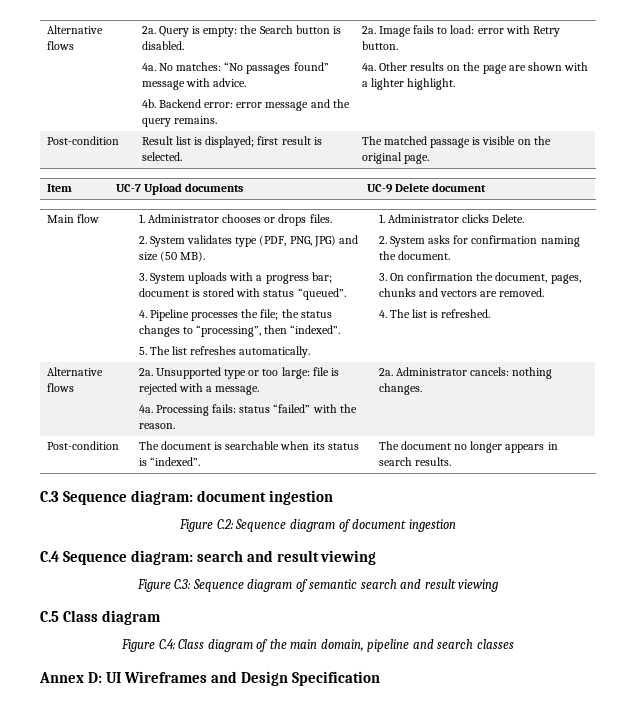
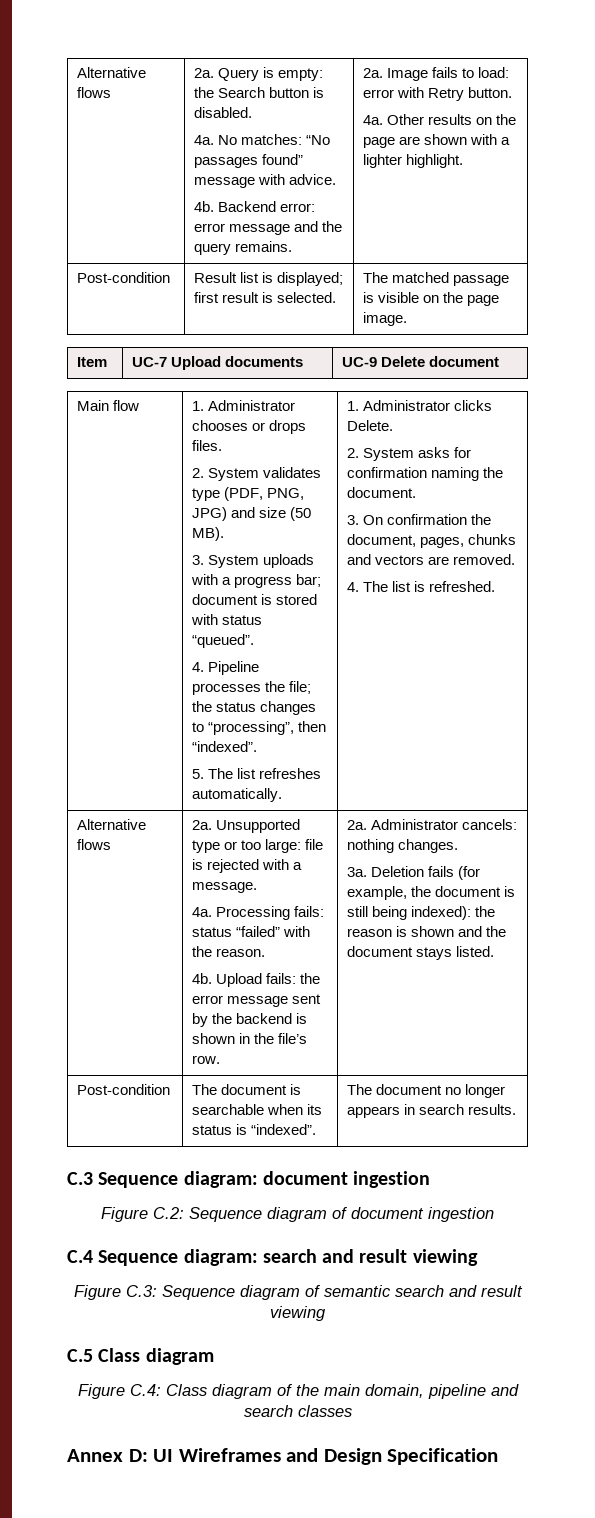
- Post-condition | Result list is displayed; first result is selected. | The matched passage is visible on the original page.
+ Post-condition | Result list is displayed; first result is selected. | The matched passage is visible on the page image.
+ 4b. Upload fails: the error message sent by the backend is shown in the file’s row.
+ 3a. Deletion fails (for example, the document is still being indexed): the reason is shown and the document stays listed.

